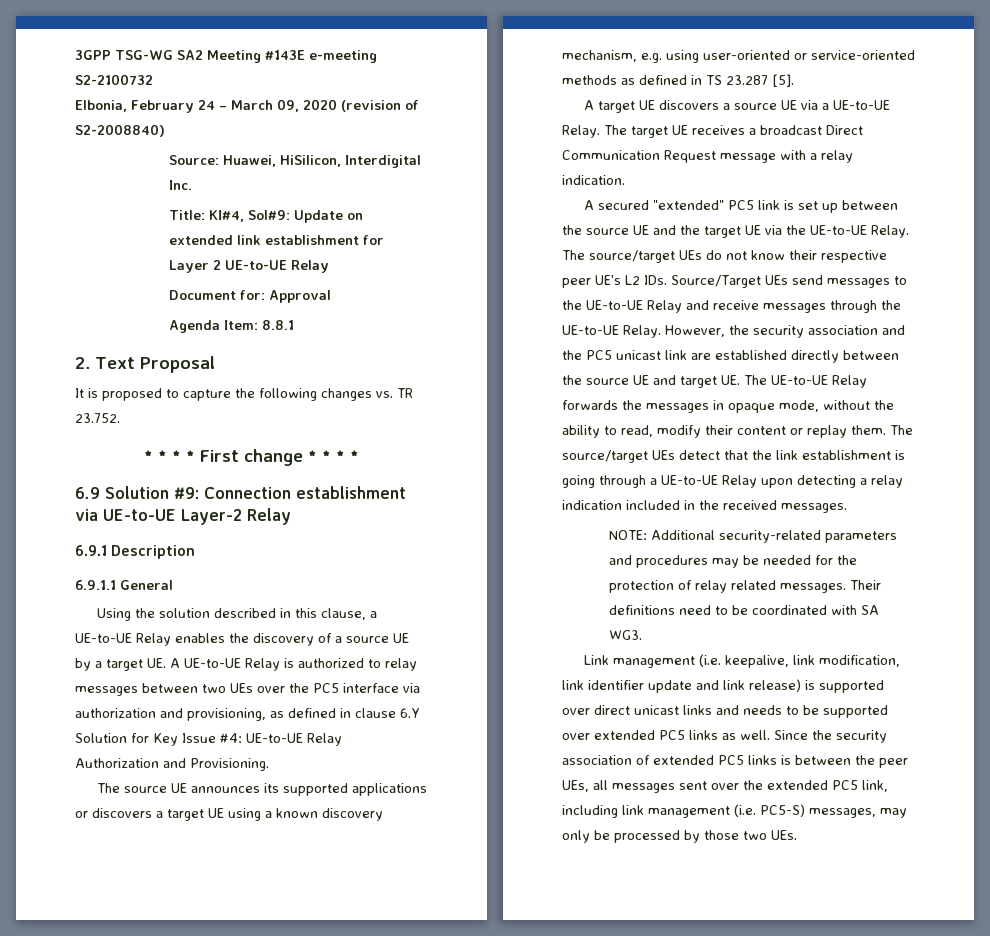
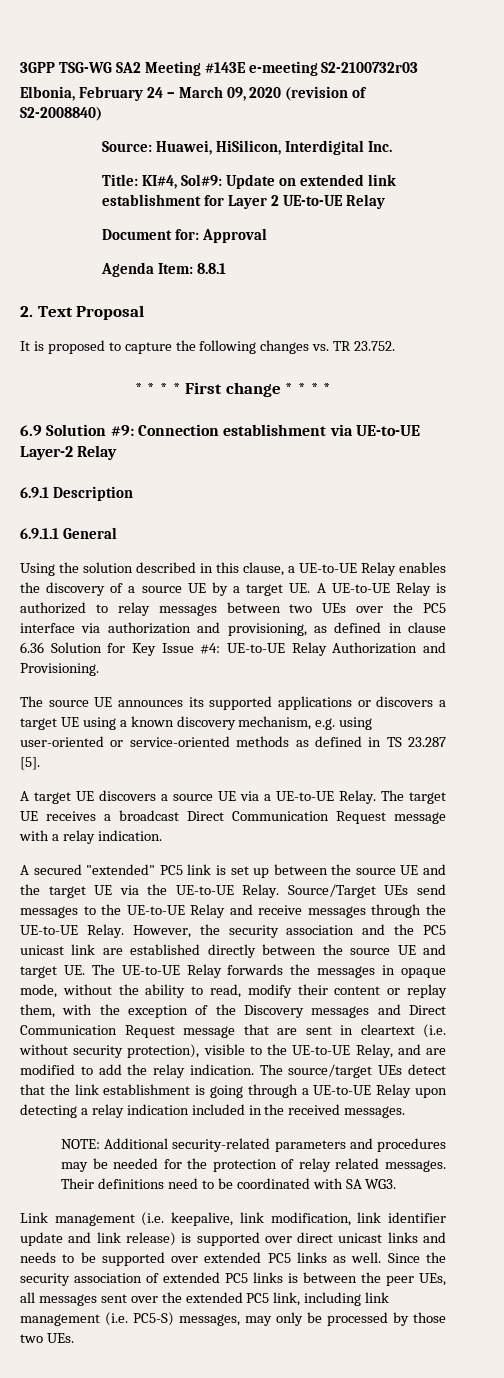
- 3GPP TSG-WG SA2 Meeting #143E e-meeting S2-2100732
+ 3GPP TSG-WG SA2 Meeting #143E e-meeting S2-2100732r03
- Using the solution described in this clause, a UE-to-UE Relay enables the discovery of a source UE by a target UE. A UE-to-UE Relay is authorized to relay messages between two UEs over the PC5 interface via authorization and provisioning, as defined in clause 6.Y Solution for Key Issue #4: UE-to-UE Relay Authorization and Provisioning.
+ Using the solution described in this clause, a UE-to-UE Relay enables the discovery of a source UE by a target UE. A UE-to-UE Relay is authorized to relay messages between two UEs over the PC5 interface via authorization and provisioning, as defined in clause 6.36 Solution for Key Issue #4: UE-to-UE Relay Authorization and Provisioning.
- The source/target UEs do not know their respective peer UE's L2 IDs. Source/Target UEs send messages to the UE-to-UE Relay and receive messages through the UE-to-UE Relay.
+ Source/Target UEs send messages to the UE-to-UE Relay and receive messages through the UE-to-UE Relay.
- However, the security association and the PC5 unicast link are established directly between the source UE and target UE. The UE-to-UE Relay forwards the messages in opaque mode, without the ability to read, modify their content or replay them.
+ However, the security association and the PC5 unicast link are established directly between the source UE and target UE. The UE-to-UE Relay forwards the messages in opaque mode, without the ability to read, modify their content or replay them, with the exception of the Discovery messages and Direct Communication Request message that are sent in cleartext (i.e. without security protection), visible to the UE-to-UE Relay, and are modified to add the relay indication.

